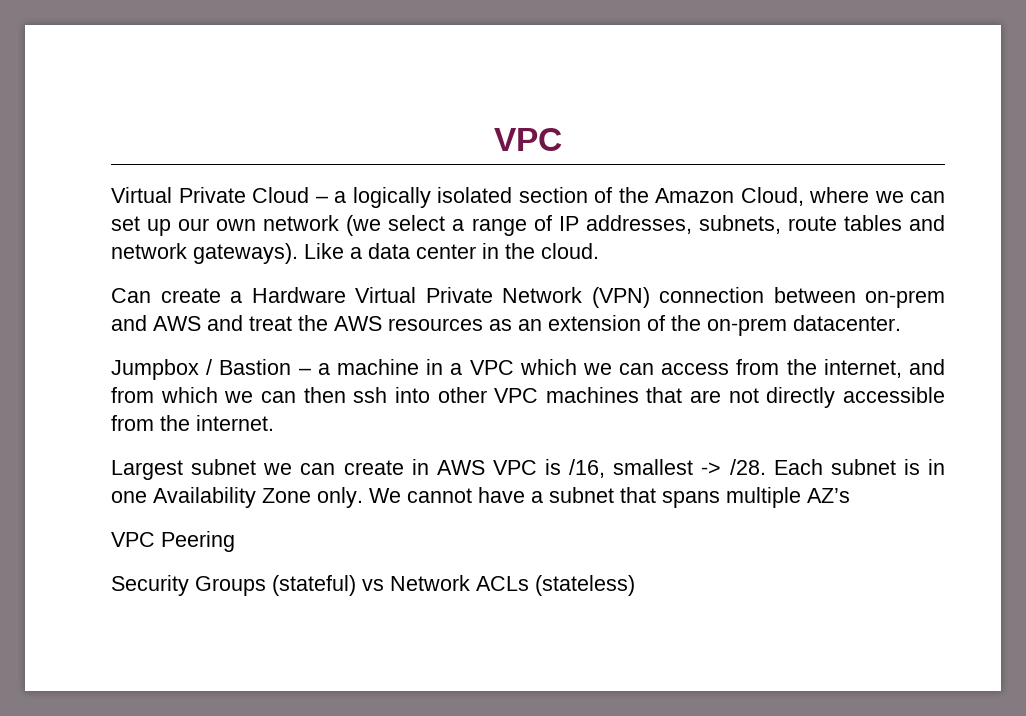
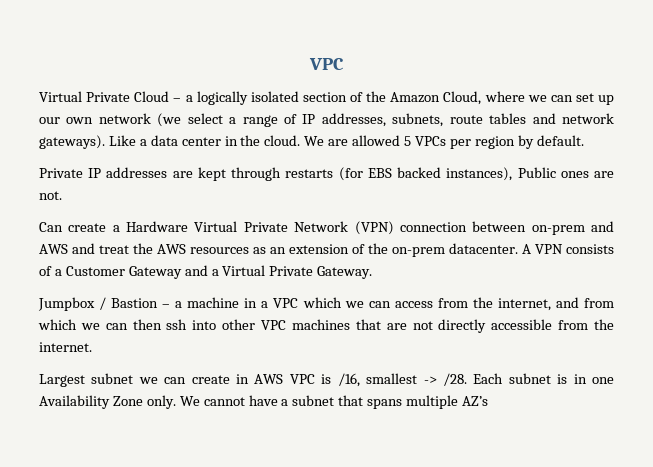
+ We are allowed 5 VPCs per region by default.
+ Private IP addresses are kept through restarts (for EBS backed instances), Public ones are not.
+ A VPN consists of a Customer Gateway and a Virtual Private Gateway.
- VPC Peering
- Security Groups (stateful) vs Network ACLs (stateless)

